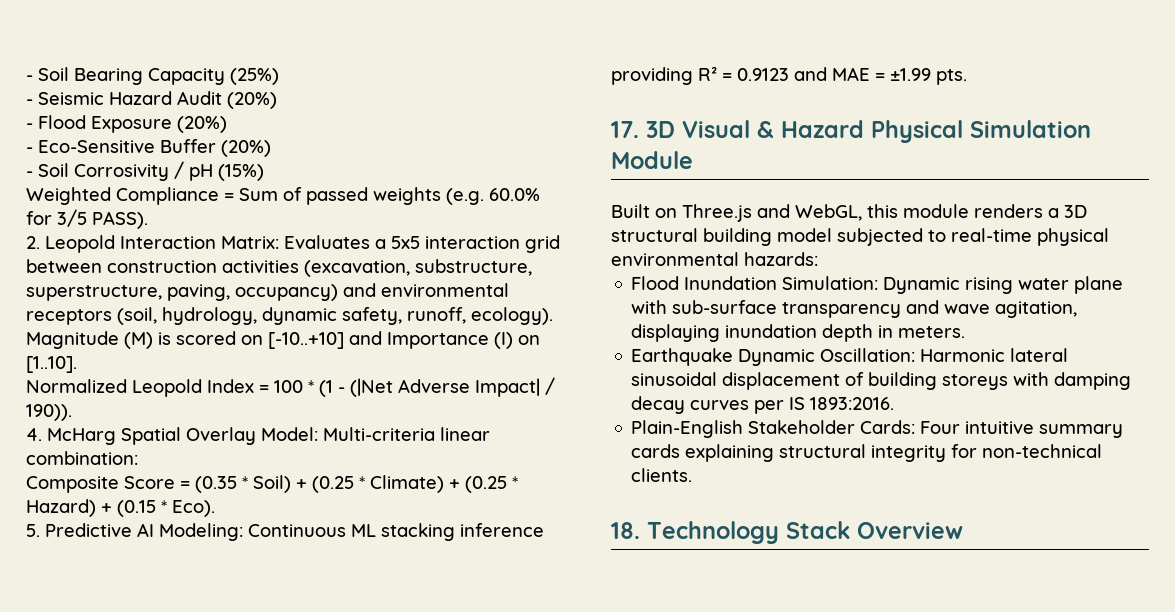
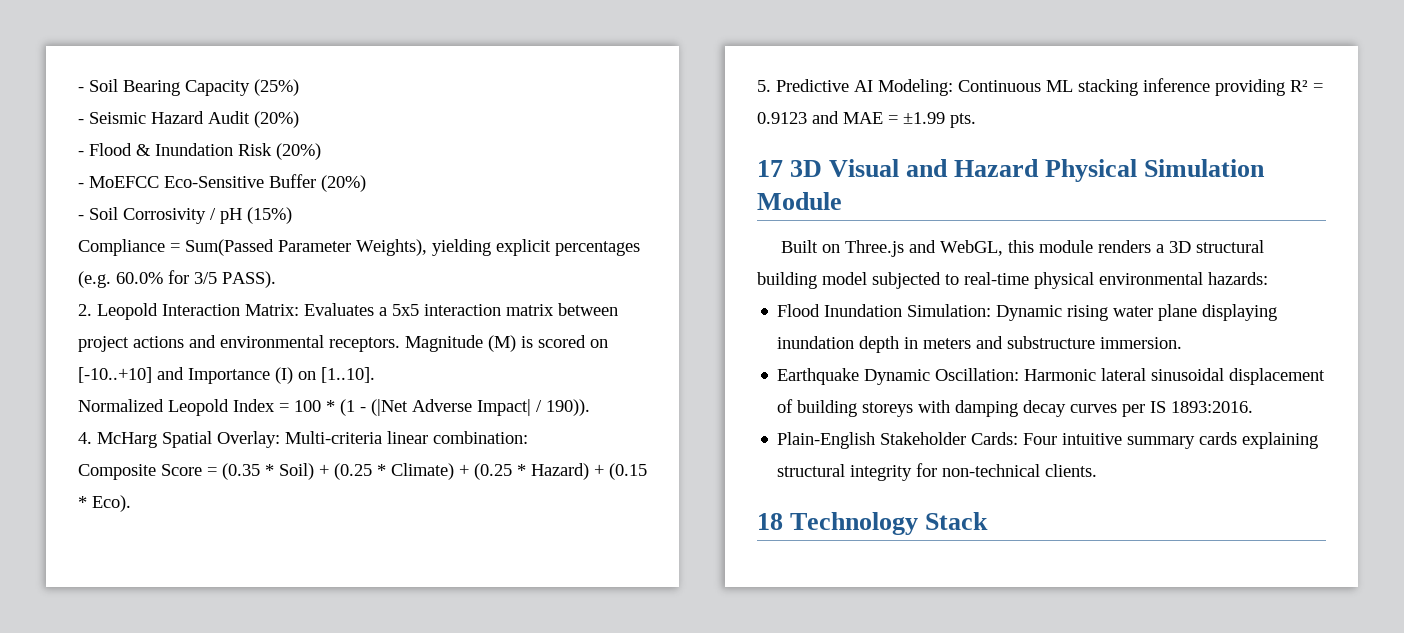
- - Flood Exposure (20%)
- - Eco-Sensitive Buffer (20%)
+ - Flood & Inundation Risk (20%)
+ - MoEFCC Eco-Sensitive Buffer (20%)
- Weighted Compliance = Sum of passed weights (e.g. 60.0% for 3/5 PASS).
+ Compliance = Sum(Passed Parameter Weights), yielding explicit percentages (e.g. 60.0% for 3/5 PASS).
- 2. Leopold Interaction Matrix: Evaluates a 5x5 interaction grid between construction activities (excavation, substructure, superstructure, paving, occupancy) and environmental receptors (soil, hydrology, dynamic safety, runoff, ecology).
+ 2. Leopold Interaction Matrix: Evaluates a 5x5 interaction matrix between project actions and environmental receptors.
- 4. McHarg Spatial Overlay Model: Multi-criteria linear combination:
+ 4. McHarg Spatial Overlay: Multi-criteria linear combination:
- 17. 3D Visual & Hazard Physical Simulation Module
+ 17 3D Visual and Hazard Physical Simulation Module
- Flood Inundation Simulation: Dynamic rising water plane with sub-surface transparency and wave agitation, displaying inundation depth in meters.
+ Flood Inundation Simulation: Dynamic rising water plane displaying inundation depth in meters and substructure immersion.
- 18. Technology Stack Overview
+ 18 Technology Stack

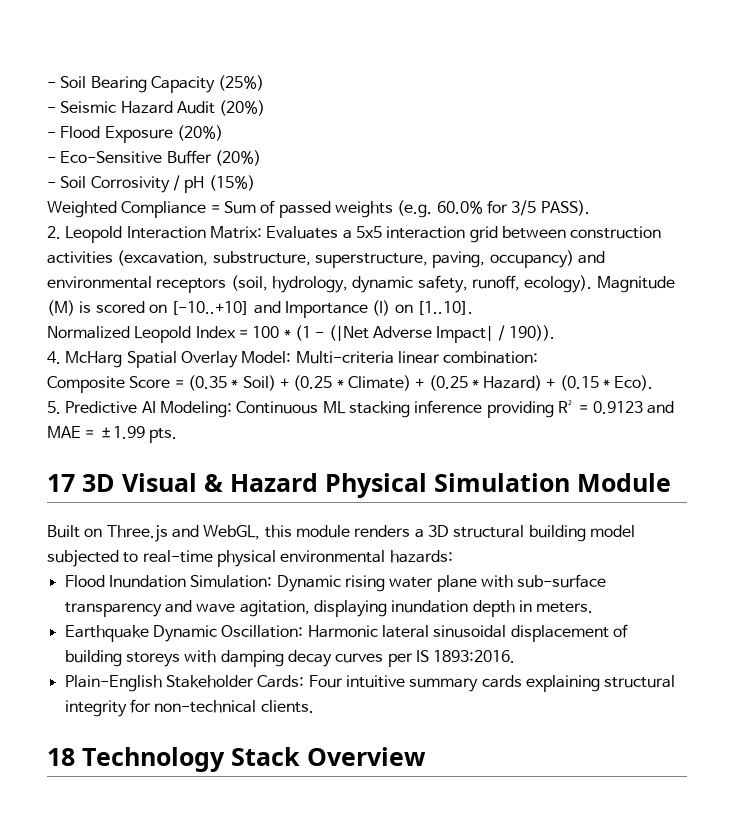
- - Flood & Inundation Risk (20%)
- - MoEFCC Eco-Sensitive Buffer (20%)
+ - Flood Exposure (20%)
+ - Eco-Sensitive Buffer (20%)
- Compliance = Sum(Passed Parameter Weights), yielding explicit percentages (e.g. 60.0% for 3/5 PASS).
+ Weighted Compliance = Sum of passed weights (e.g. 60.0% for 3/5 PASS).
- 2. Leopold Interaction Matrix: Evaluates a 5x5 interaction matrix between project actions and environmental receptors.
+ 2. Leopold Interaction Matrix: Evaluates a 5x5 interaction grid between construction activities (excavation, substructure, superstructure, paving, occupancy) and environmental receptors (soil, hydrology, dynamic safety, runoff, ecology).
- 4. McHarg Spatial Overlay: Multi-criteria linear combination:
+ 4. McHarg Spatial Overlay Model: Multi-criteria linear combination:
- 17 3D Visual and Hazard Physical Simulation Module
+ 17 3D Visual & Hazard Physical Simulation Module
- Flood Inundation Simulation: Dynamic rising water plane displaying inundation depth in meters and substructure immersion.
+ Flood Inundation Simulation: Dynamic rising water plane with sub-surface transparency and wave agitation, displaying inundation depth in meters.
- 18 Technology Stack
+ 18 Technology Stack Overview

